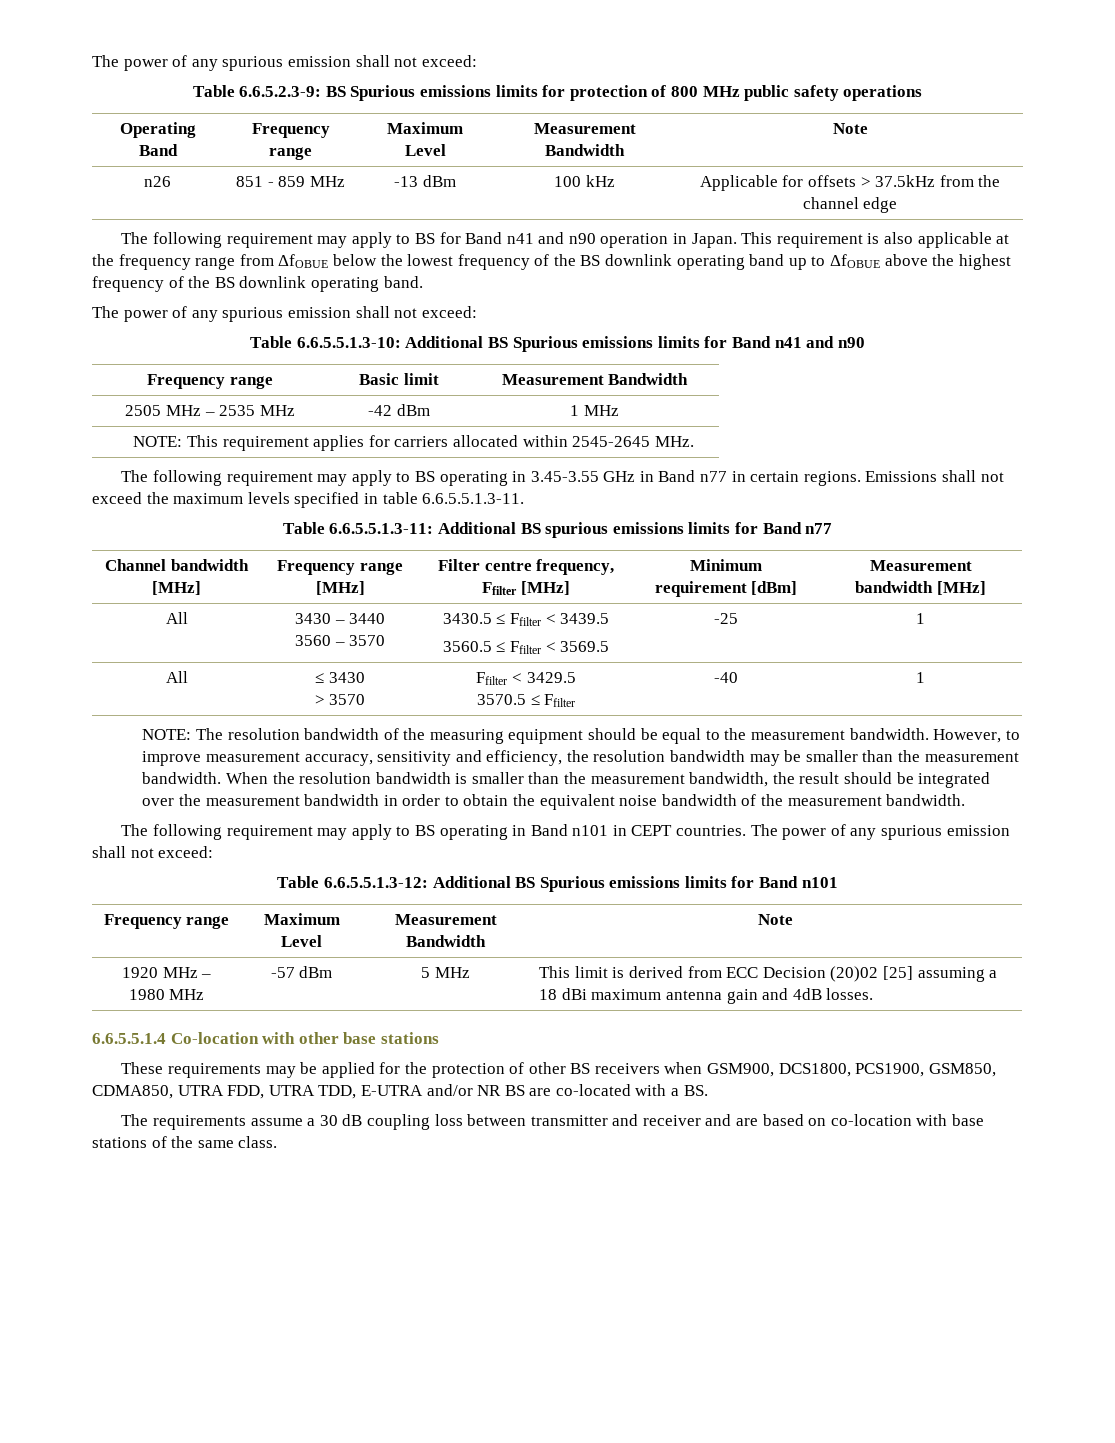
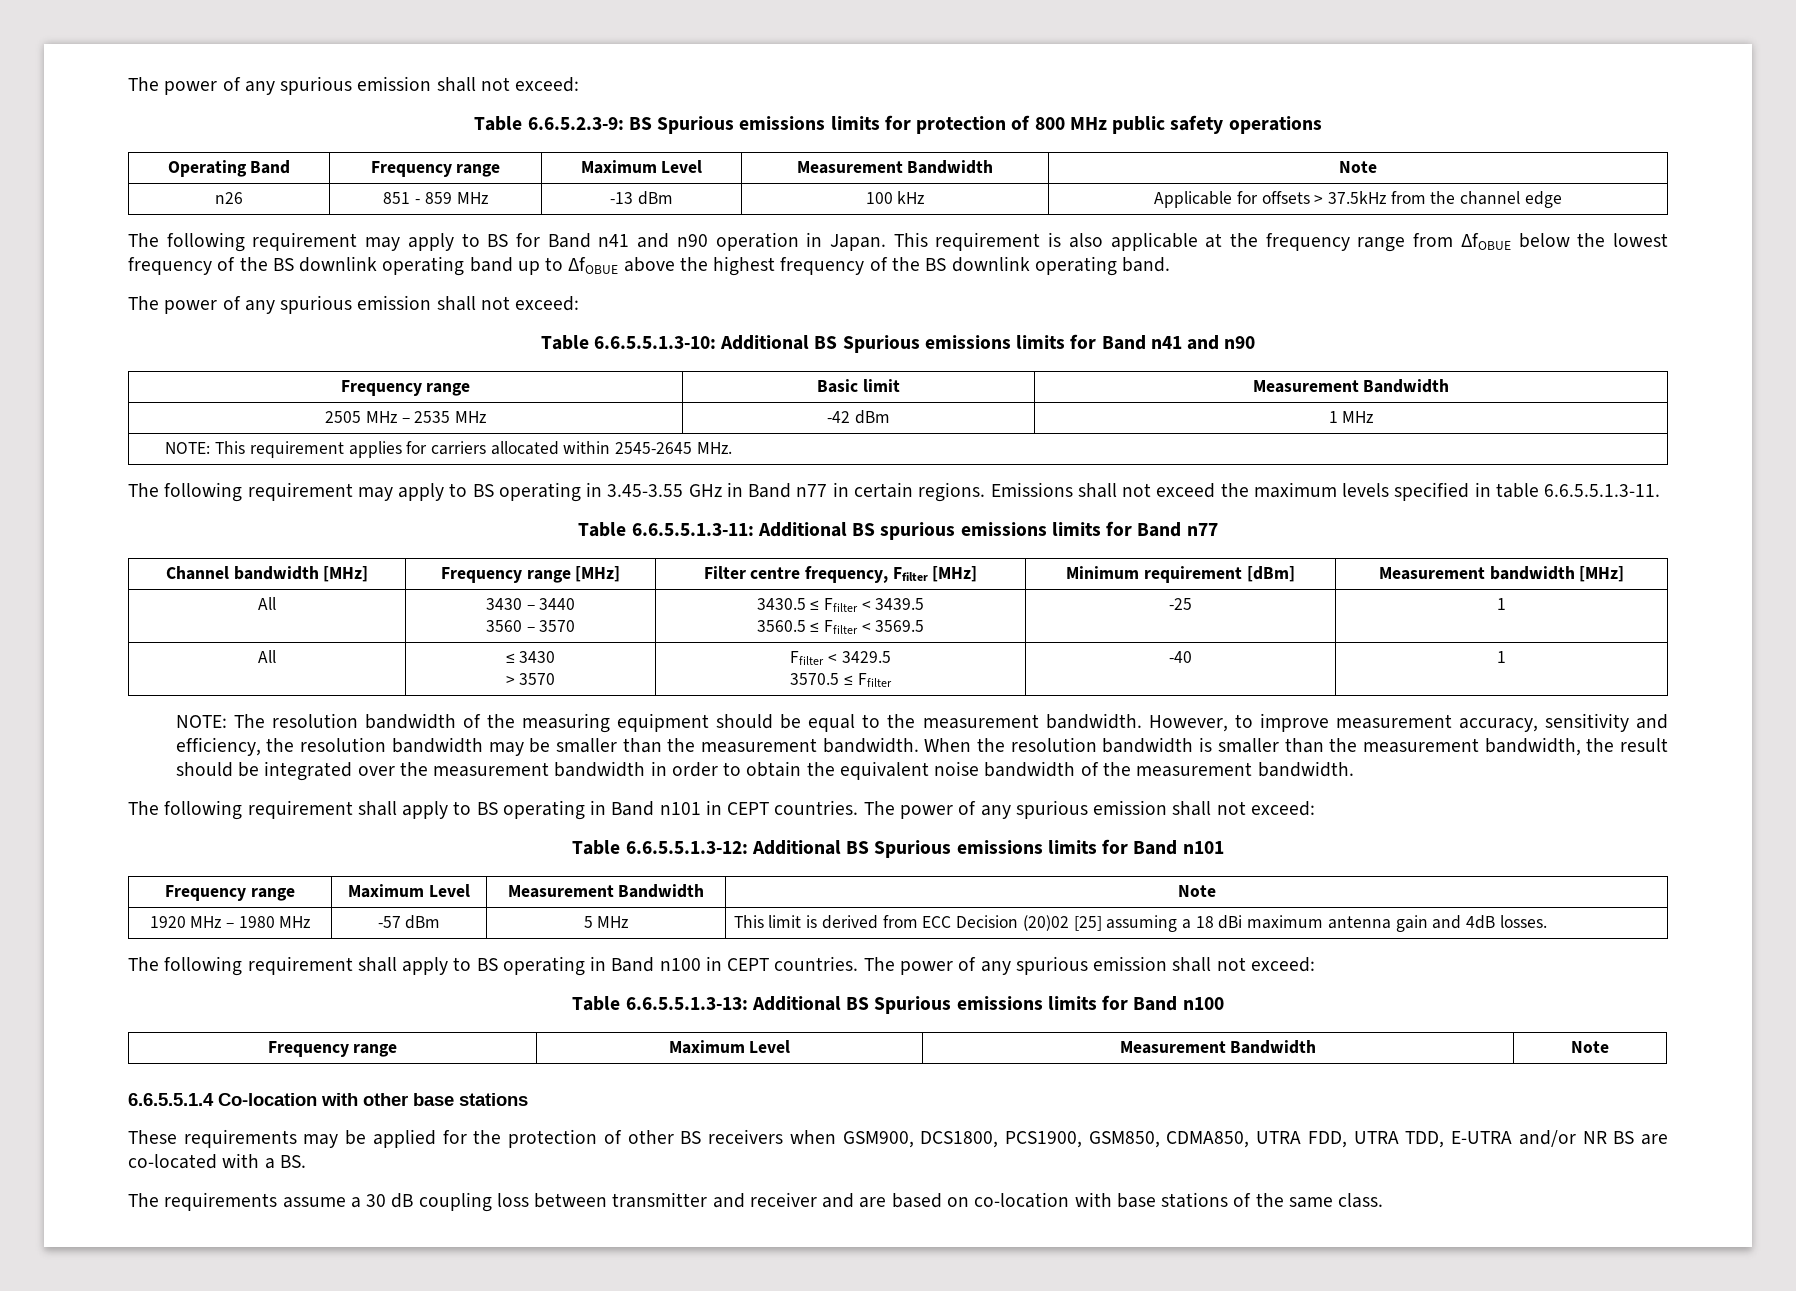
- The following requirement may apply to BS operating in Band n101 in CEPT countries.
+ The following requirement shall apply to BS operating in Band n101 in CEPT countries.
+ The following requirement shall apply to BS operating in Band n100 in CEPT countries. The power of any spurious emission shall not exceed:
+ Table 6.6.5.5.1.3-13: Additional BS Spurious emissions limits for Band n100
+ Frequency range | Maximum Level | Measurement Bandwidth | Note

